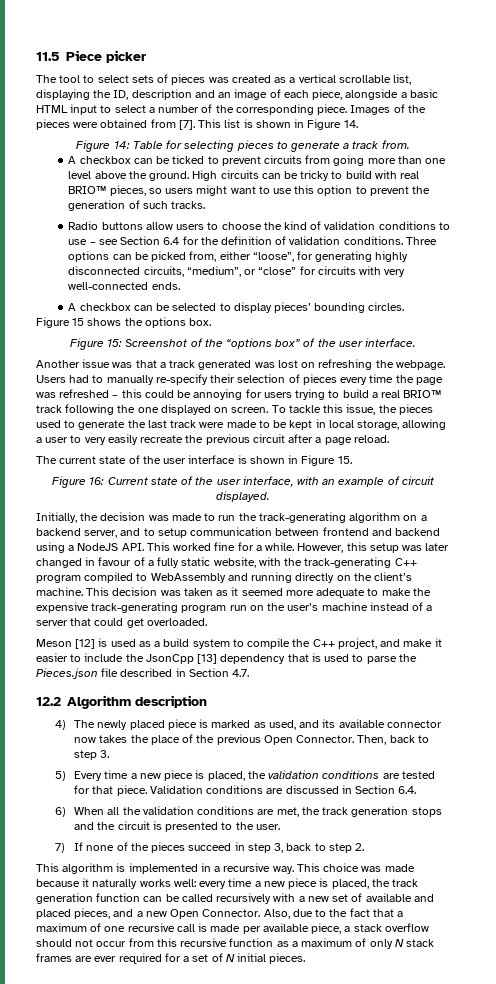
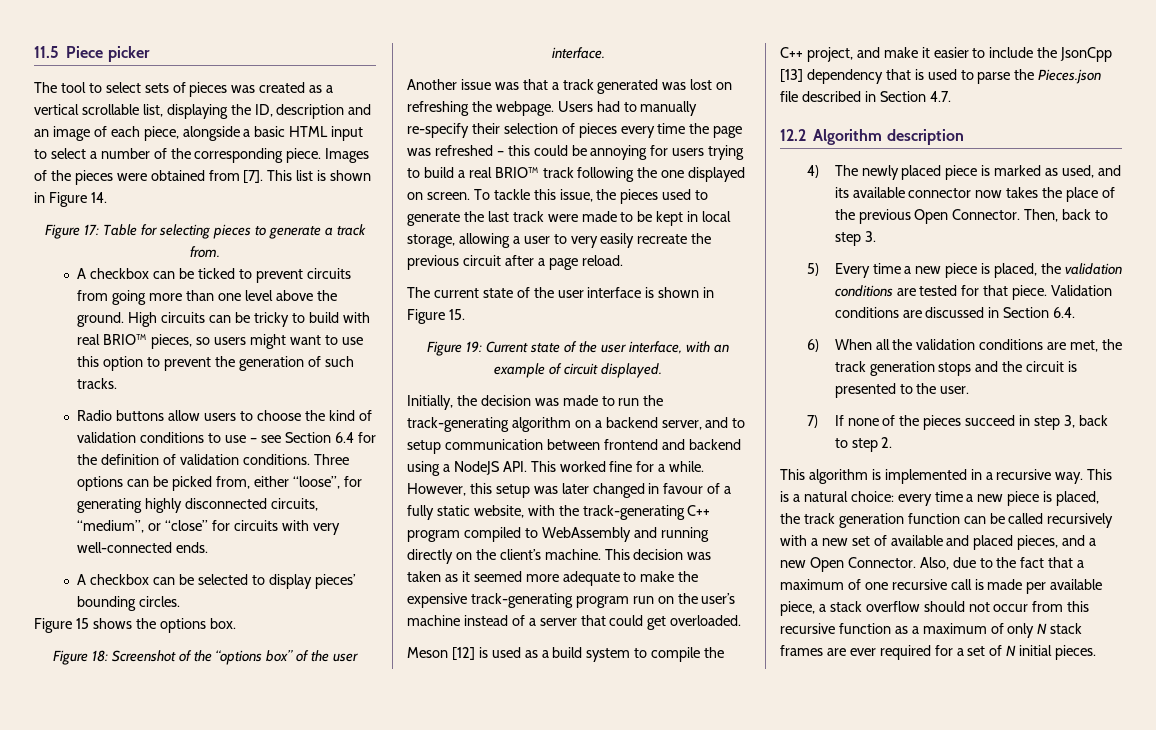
- Figure 14: Table for selecting pieces to generate a track from.
+ Figure 17: Table for selecting pieces to generate a track from.
- Figure 15: Screenshot of the “options box” of the user interface.
+ Figure 18: Screenshot of the “options box” of the user interface.
- Figure 16: Current state of the user interface, with an example of circuit displayed.
+ Figure 19: Current state of the user interface, with an example of circuit displayed.
- This choice was made because it naturally works well: every time a new piece is placed, the track generation function can be called recursively with a new set of available and placed pieces, and a new Open Connector.
+ This is a natural choice: every time a new piece is placed, the track generation function can be called recursively with a new set of available and placed pieces, and a new Open Connector.

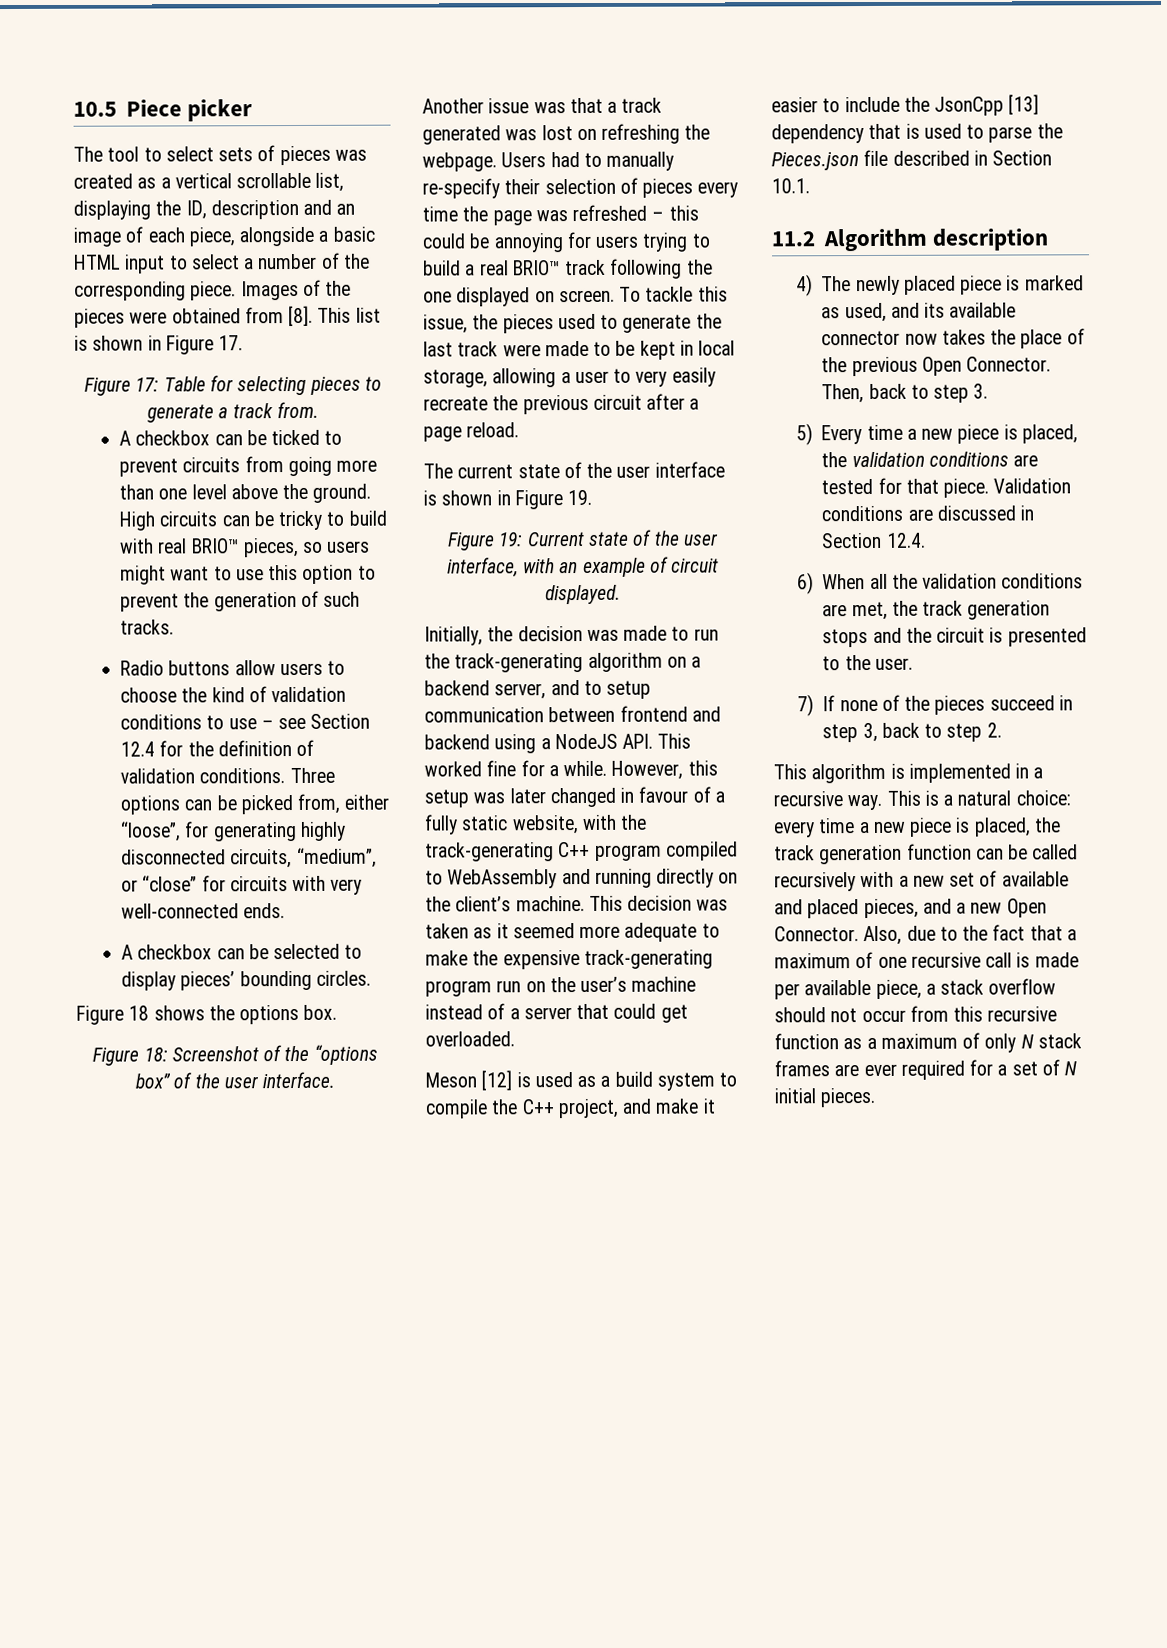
- 11.5 Piece picker
+ 10.5 Piece picker
- Images of the pieces were obtained from [7].
+ Images of the pieces were obtained from [8].
- This list is shown in Figure 14.
+ This list is shown in Figure 17.
- Radio buttons allow users to choose the kind of validation conditions to use – see Section 6.4 for the definition of validation conditions.
+ Radio buttons allow users to choose the kind of validation conditions to use – see Section 12.4 for the definition of validation conditions.
- Figure 15 shows the options box.
+ Figure 18 shows the options box.
- The current state of the user interface is shown in Figure 15.
+ The current state of the user interface is shown in Figure 19.
- Meson [12] is used as a build system to compile the C++ project, and make it easier to include the JsonCpp [13] dependency that is used to parse the Pieces.json file described in Section 4.7.
- 12.2 Algorithm description
+ Meson [12] is used as a build system to compile the C++ project, and make it easier to include the JsonCpp [13] dependency that is used to parse the Pieces.json file described in Section 10.1.
+ 11.2 Algorithm description
- Validation conditions are discussed in Section 6.4.
+ Validation conditions are discussed in Section 12.4.

